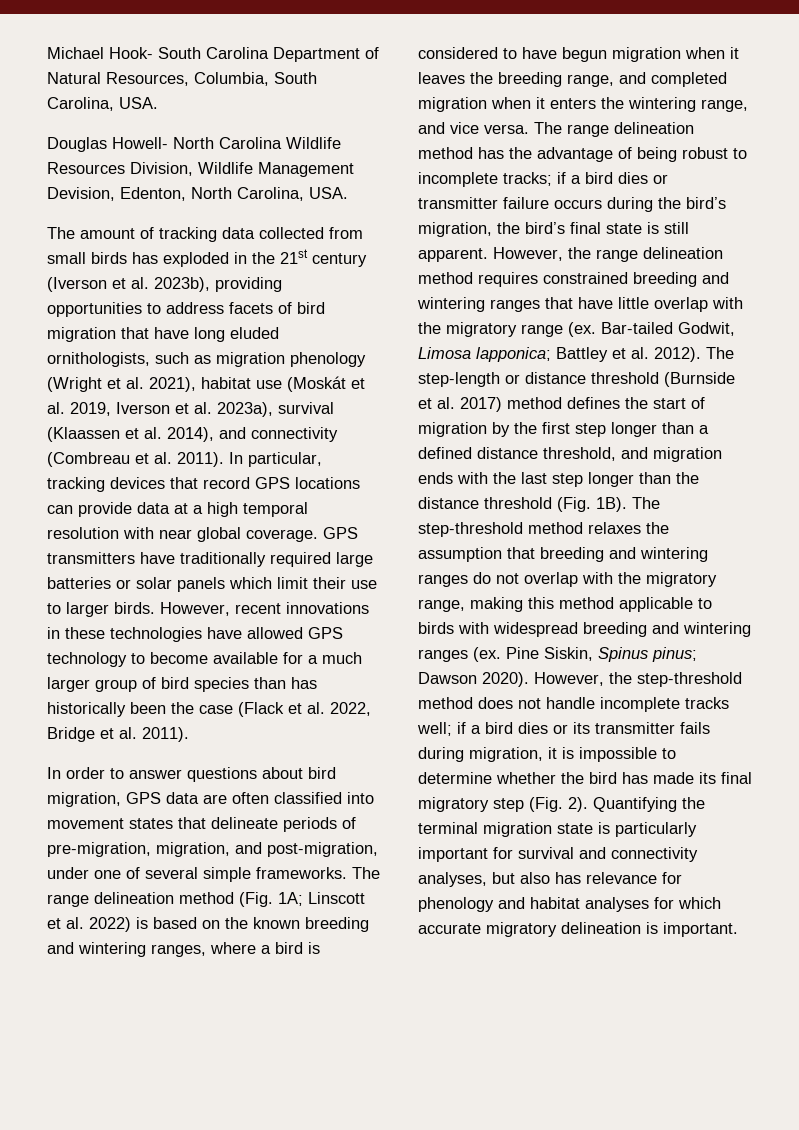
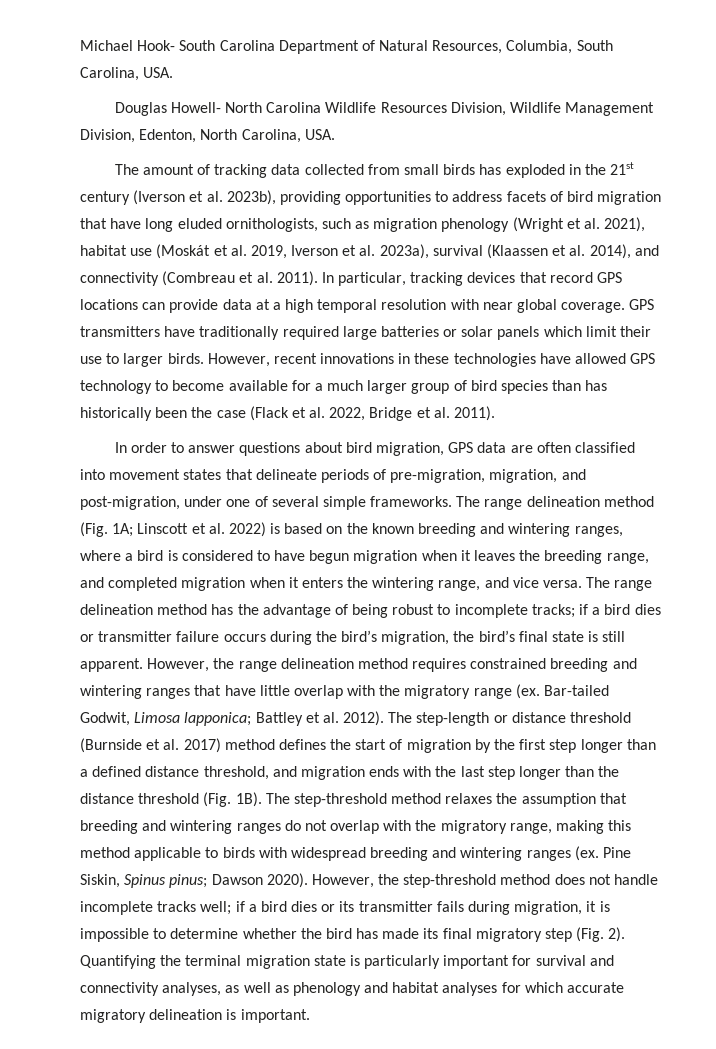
- Douglas Howell- North Carolina Wildlife Resources Division, Wildlife Management Devision, Edenton, North Carolina, USA.
+ Douglas Howell- North Carolina Wildlife Resources Division, Wildlife Management Division, Edenton, North Carolina, USA.
- Quantifying the terminal migration state is particularly important for survival and connectivity analyses, but also has relevance for phenology and habitat analyses for which accurate migratory delineation is important.
+ Quantifying the terminal migration state is particularly important for survival and connectivity analyses, as well as phenology and habitat analyses for which accurate migratory delineation is important.

